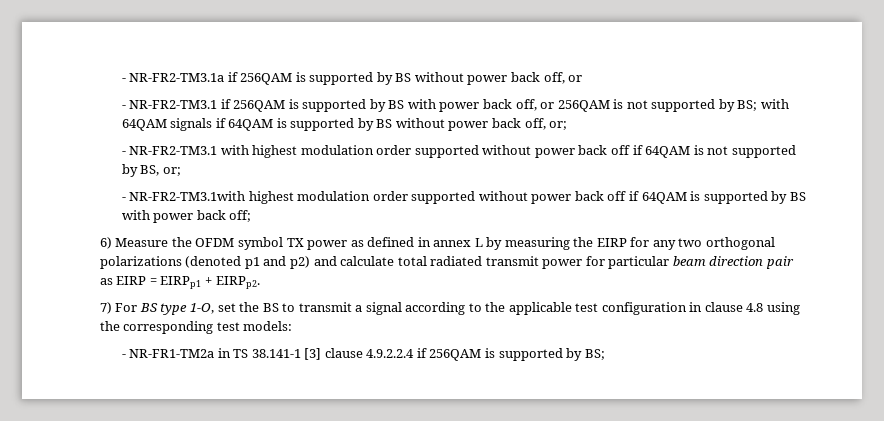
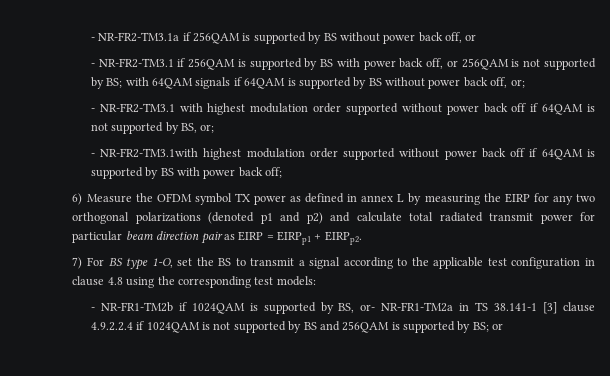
- - NR-FR1-TM2a in TS 38.141-1 [3] clause 4.9.2.2.4 if 256QAM is supported by BS;
+ - NR-FR1-TM2b if 1024QAM is supported by BS, or- NR-FR1-TM2a in TS 38.141-1 [3] clause 4.9.2.2.4 if 1024QAM is not supported by BS and 256QAM is supported by BS; or

